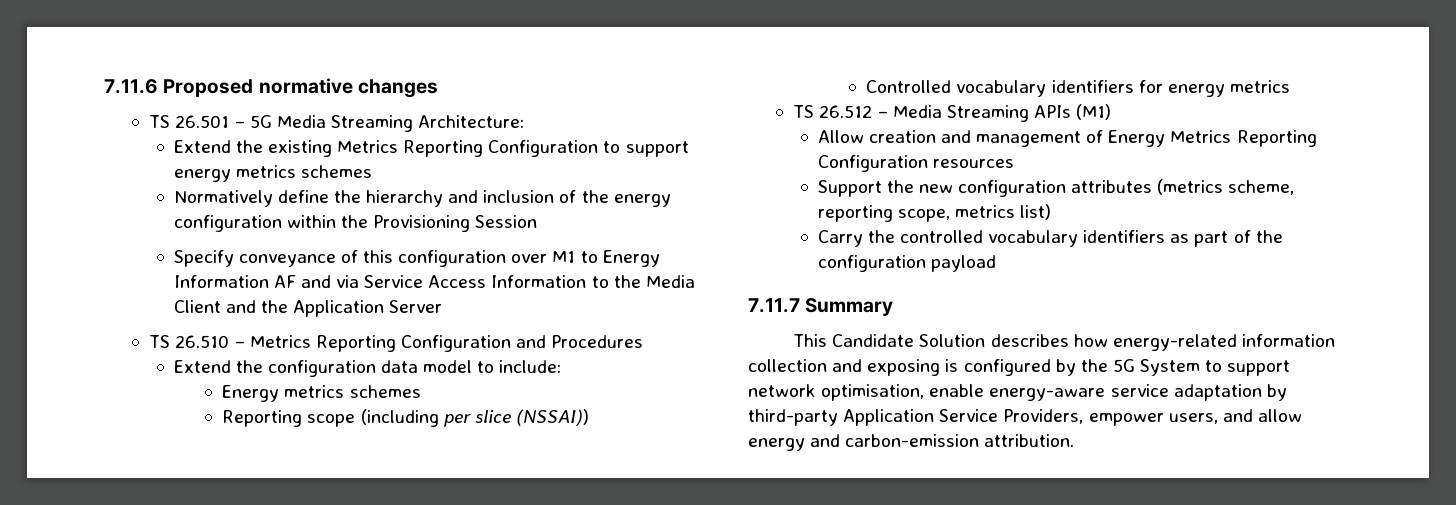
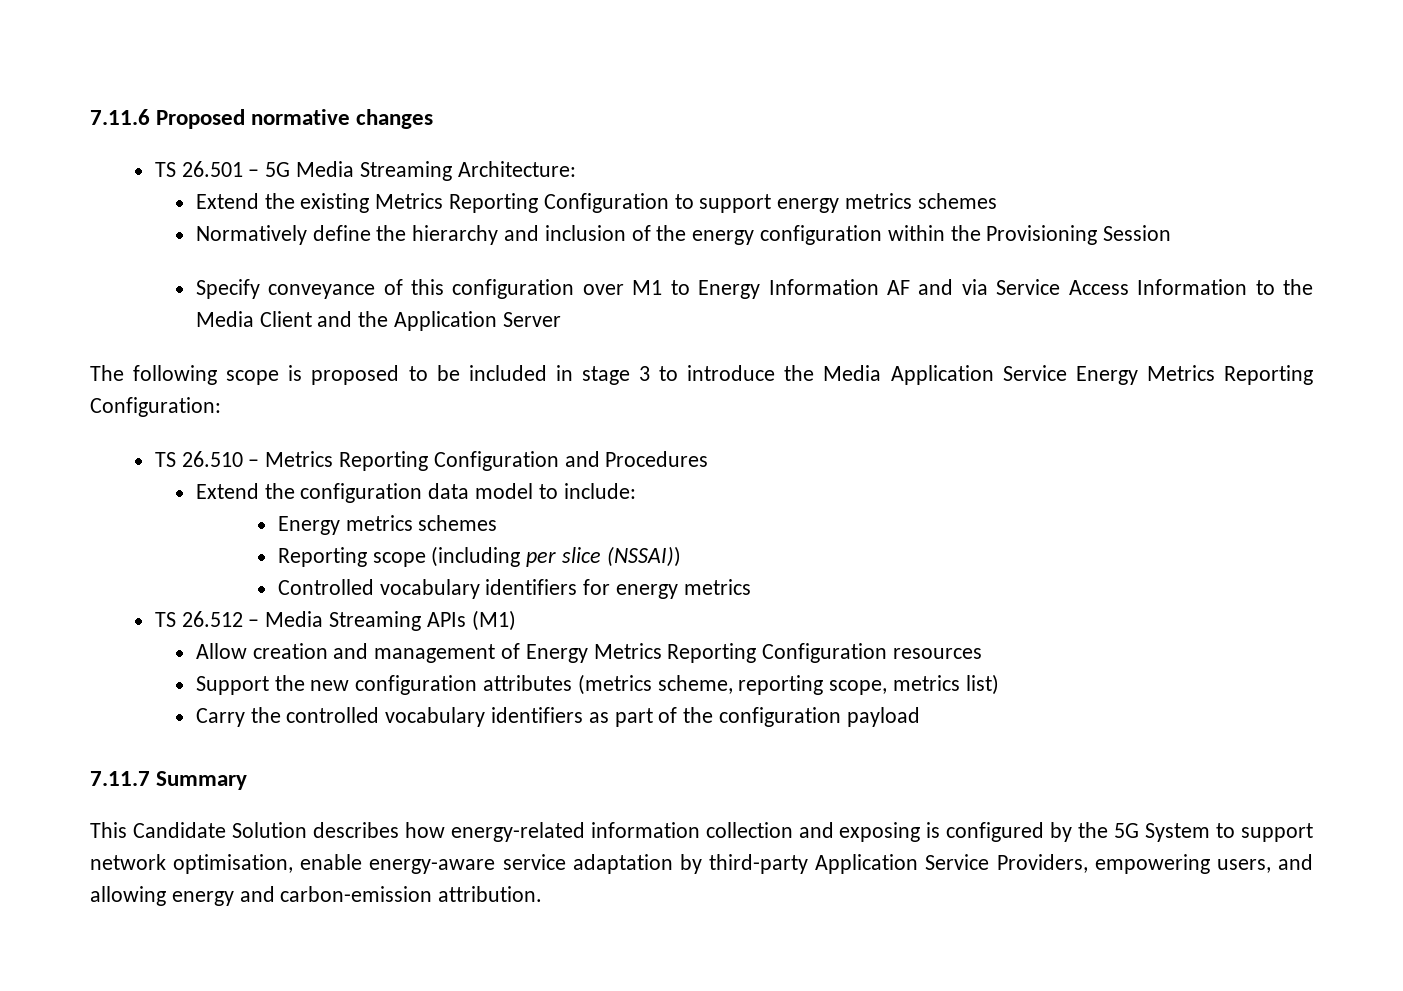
+ The following scope is proposed to be included in stage 3 to introduce the Media Application Service Energy Metrics Reporting Configuration:
- This Candidate Solution describes how energy-related information collection and exposing is configured by the 5G System to support network optimisation, enable energy-aware service adaptation by third-party Application Service Providers, empower users, and allow energy and carbon-emission attribution.
+ This Candidate Solution describes how energy-related information collection and exposing is configured by the 5G System to support network optimisation, enable energy-aware service adaptation by third-party Application Service Providers, empowering users, and allowing energy and carbon-emission attribution.

